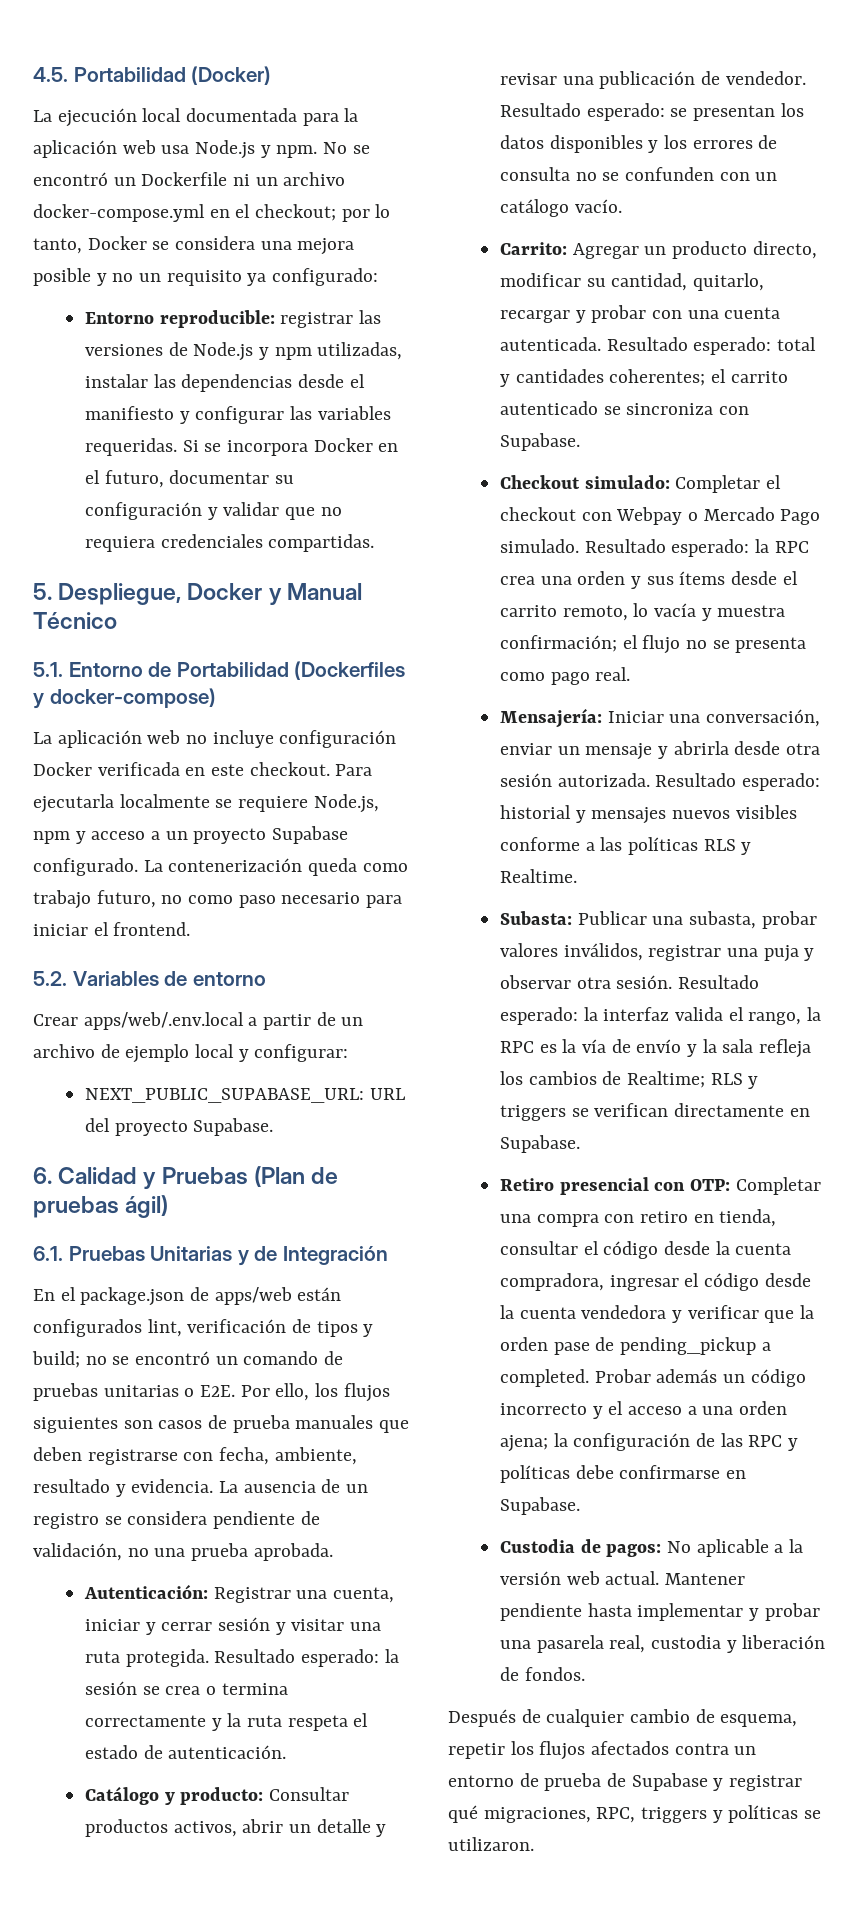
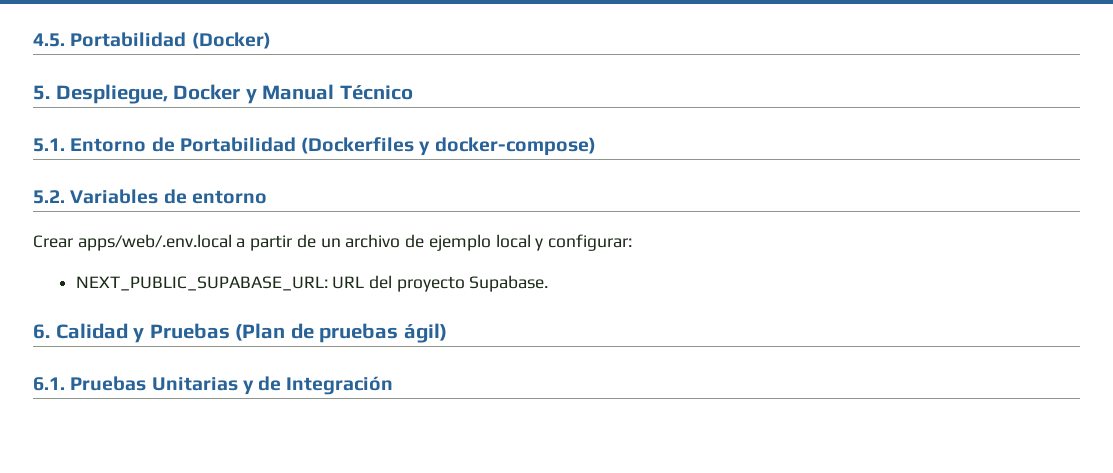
- La ejecución local documentada para la aplicación web usa Node.js y npm. No se encontró un Dockerfile ni un archivo docker-compose.yml en el checkout; por lo tanto, Docker se considera una mejora posible y no un requisito ya configurado:
- Entorno reproducible: registrar las versiones de Node.js y npm utilizadas, instalar las dependencias desde el manifiesto y configurar las variables requeridas. Si se incorpora Docker en el futuro, documentar su configuración y validar que no requiera credenciales compartidas.
- La aplicación web no incluye configuración Docker verificada en este checkout. Para ejecutarla localmente se requiere Node.js, npm y acceso a un proyecto Supabase configurado. La contenerización queda como trabajo futuro, no como paso necesario para iniciar el frontend.
- En el package.json de apps/web están configurados lint, verificación de tipos y build; no se encontró un comando de pruebas unitarias o E2E. Por ello, los flujos siguientes son casos de prueba manuales que deben registrarse con fecha, ambiente, resultado y evidencia. La ausencia de un registro se considera pendiente de validación, no una prueba aprobada.
- Autenticación: Registrar una cuenta, iniciar y cerrar sesión y visitar una ruta protegida. Resultado esperado: la sesión se crea o termina correctamente y la ruta respeta el estado de autenticación.
- Catálogo y producto: Consultar productos activos, abrir un detalle y revisar una publicación de vendedor. Resultado esperado: se presentan los datos disponibles y los errores de consulta no se confunden con un catálogo vacío.
- Carrito: Agregar un producto directo, modificar su cantidad, quitarlo, recargar y probar con una cuenta autenticada. Resultado esperado: total y cantidades coherentes; el carrito autenticado se sincroniza con Supabase.
- Checkout simulado: Completar el checkout con Webpay o Mercado Pago simulado. Resultado esperado: la RPC crea una orden y sus ítems desde el carrito remoto, lo vacía y muestra confirmación; el flujo no se presenta como pago real.
- Mensajería: Iniciar una conversación, enviar un mensaje y abrirla desde otra sesión autorizada. Resultado esperado: historial y mensajes nuevos visibles conforme a las políticas RLS y Realtime.
- Subasta: Publicar una subasta, probar valores inválidos, registrar una puja y observar otra sesión. Resultado esperado: la interfaz valida el rango, la RPC es la vía de envío y la sala refleja los cambios de Realtime; RLS y triggers se verifican directamente en Supabase.
- Retiro presencial con OTP: Completar una compra con retiro en tienda, consultar el código desde la cuenta compradora, ingresar el código desde la cuenta vendedora y verificar que la orden pase de pending_pickup a completed. Probar además un código incorrecto y el acceso a una orden ajena; la configuración de las RPC y políticas debe confirmarse en Supabase.
- Custodia de pagos: No aplicable a la versión web actual. Mantener pendiente hasta implementar y probar una pasarela real, custodia y liberación de fondos.
- Después de cualquier cambio de esquema, repetir los flujos afectados contra un entorno de prueba de Supabase y registrar qué migraciones, RPC, triggers y políticas se utilizaron.

